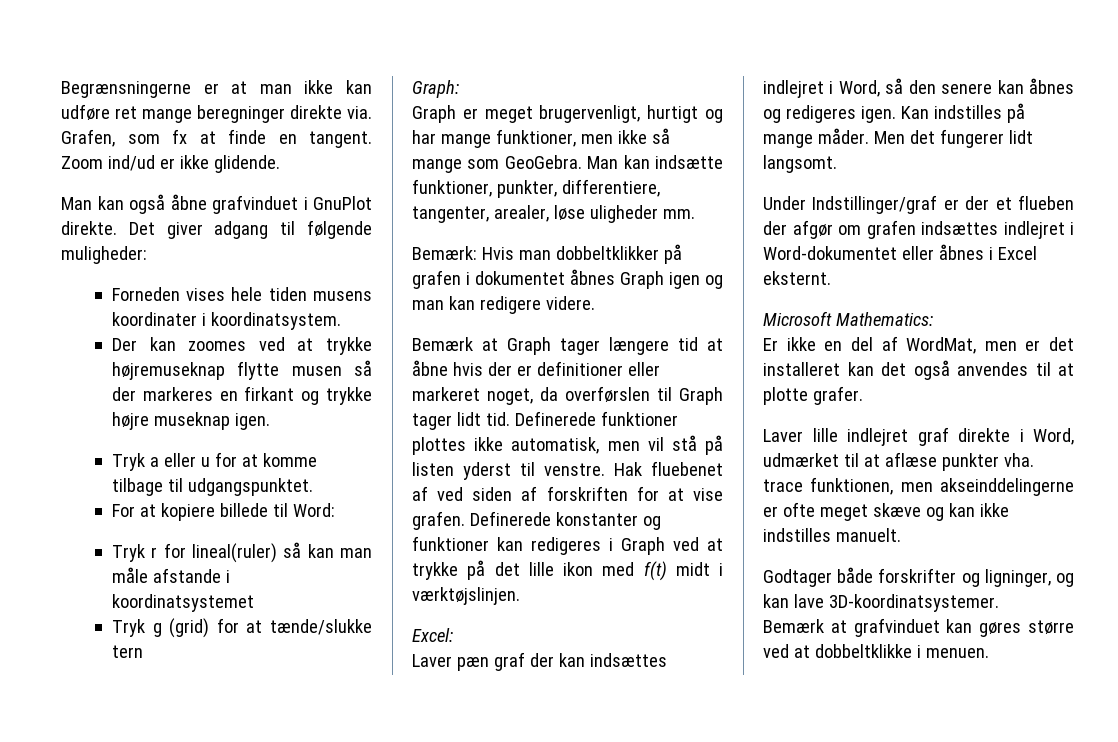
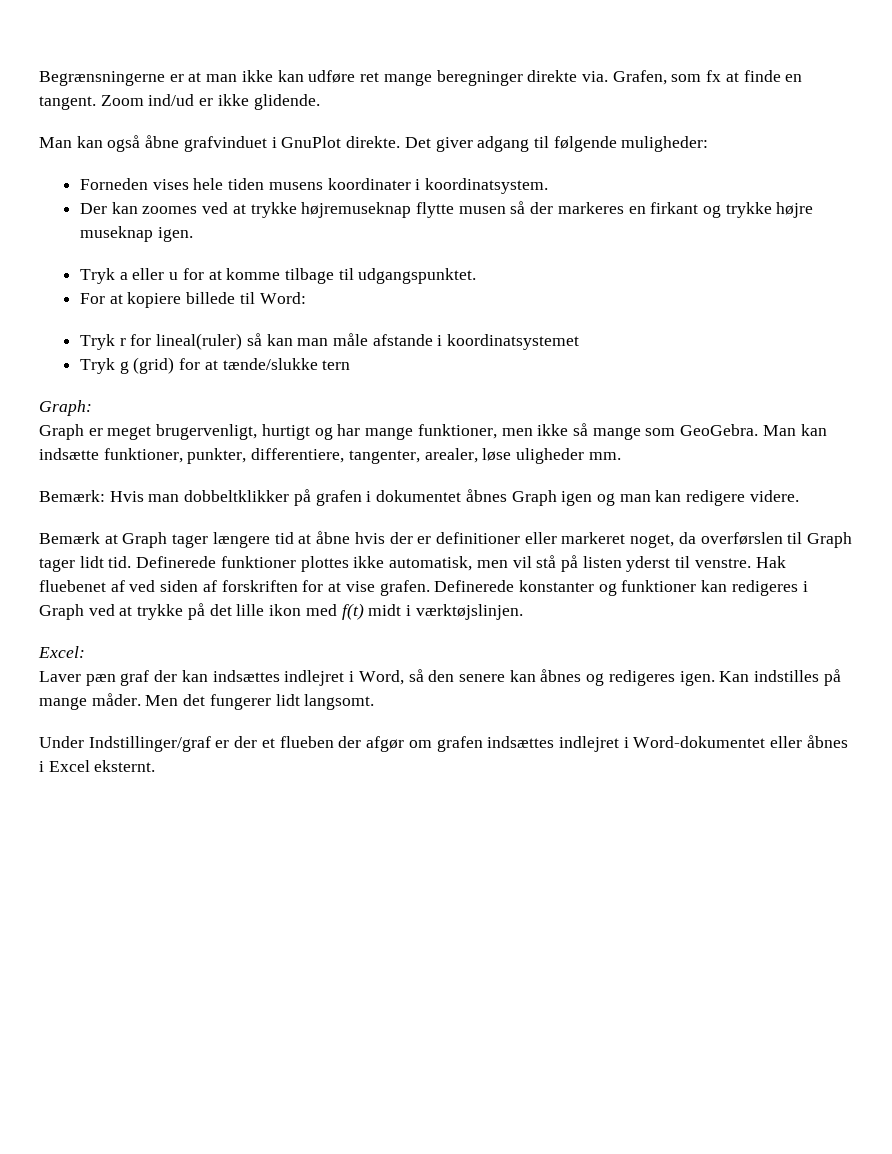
- Microsoft Mathematics:
- Er ikke en del af WordMat, men er det installeret kan det også anvendes til at plotte grafer.
- Laver lille indlejret graf direkte i Word, udmærket til at aflæse punkter vha. trace funktionen, men akseinddelingerne er ofte meget skæve og kan ikke indstilles manuelt.
- Godtager både forskrifter og ligninger, og kan lave 3D-koordinatsystemer.
- Bemærk at grafvinduet kan gøres større ved at dobbeltklikke i menuen.

